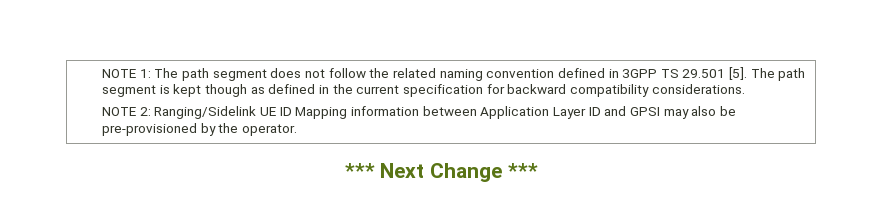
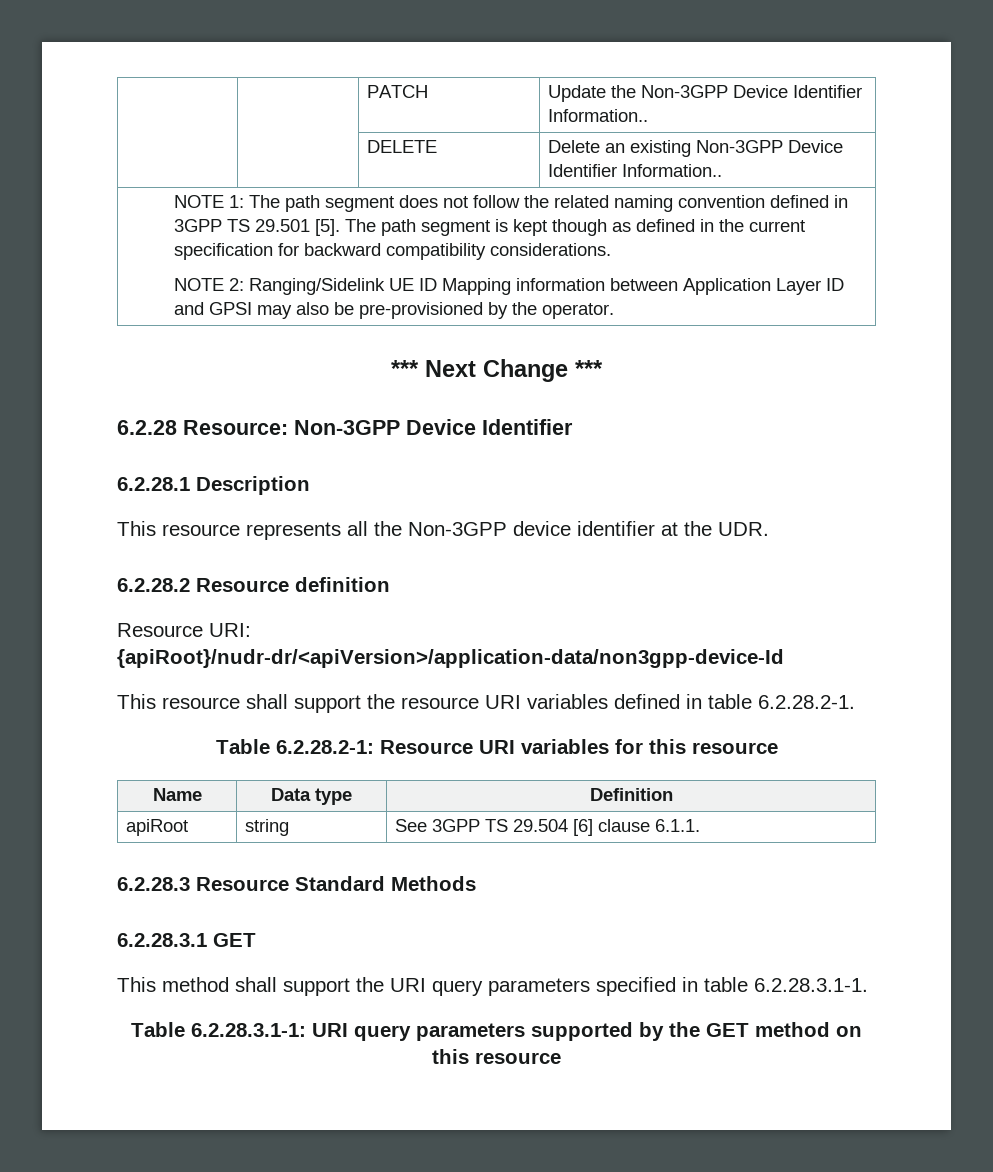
+ PATCH | Update the Non-3GPP Device Identifier Information..
+ | | DELETE | Delete an existing Non-3GPP Device Identifier Information..
+ 6.2.28 Resource: Non-3GPP Device Identifier
+ 6.2.28.1 Description
+ This resource represents all the Non-3GPP device identifier at the UDR.
+ 6.2.28.2 Resource definition
+ Resource URI: {apiRoot}/nudr-dr/<apiVersion>/application-data/non3gpp-device-Id
+ This resource shall support the resource URI variables defined in table 6.2.28.2-1.
+ Table 6.2.28.2-1: Resource URI variables for this resource
+ Name | Data type | Definition
+ apiRoot | string | See 3GPP TS 29.504 [6] clause 6.1.1.
+ 6.2.28.3 Resource Standard Methods
+ 6.2.28.3.1 GET
+ This method shall support the URI query parameters specified in table 6.2.28.3.1-1.
+ Table 6.2.28.3.1-1: URI query parameters supported by the GET method on this resource

